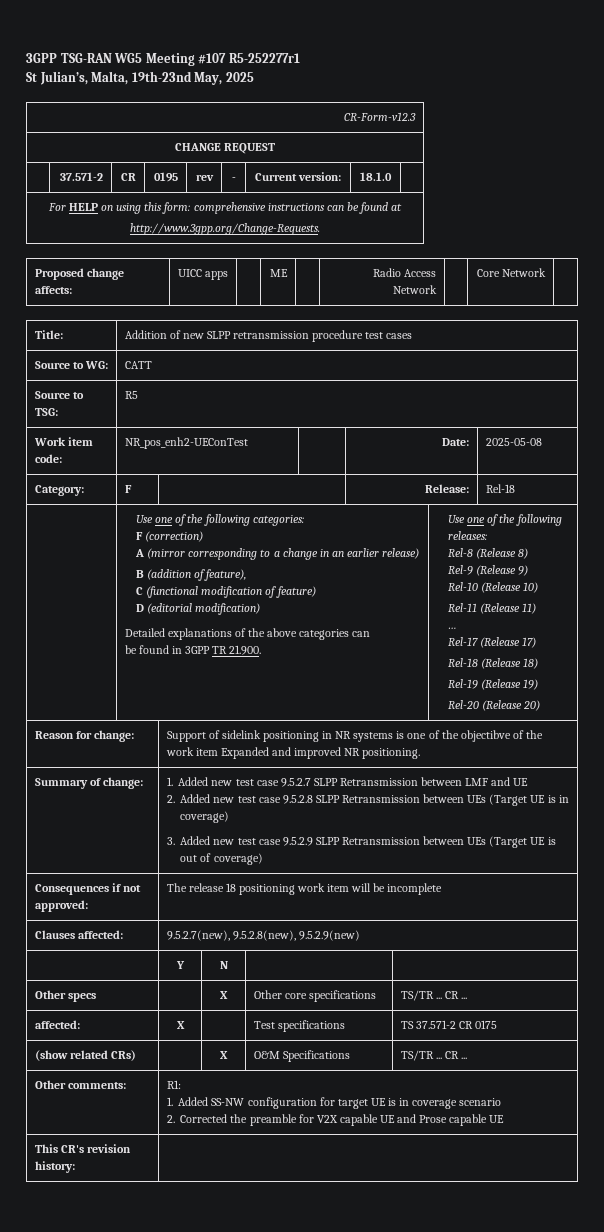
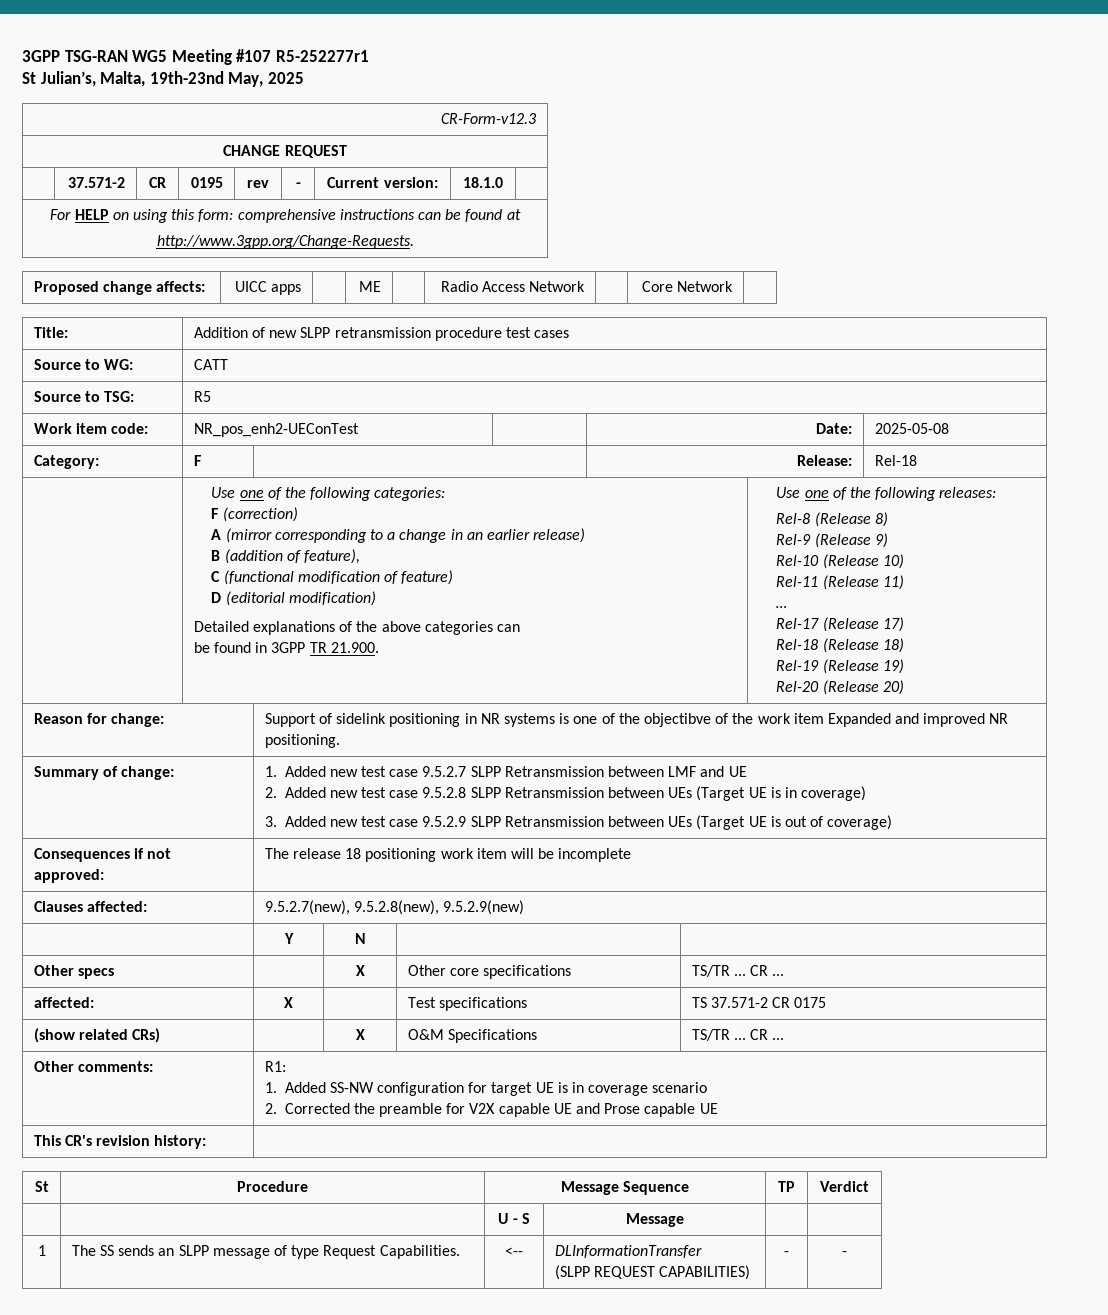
+ St | Procedure | Message Sequence | TP | Verdict
+ | | U - S | Message | |
+ 1 | The SS sends an SLPP message of type Request Capabilities. | <-- | DLInformationTransfer
+ (SLPP REQUEST CAPABILITIES) | - | -

